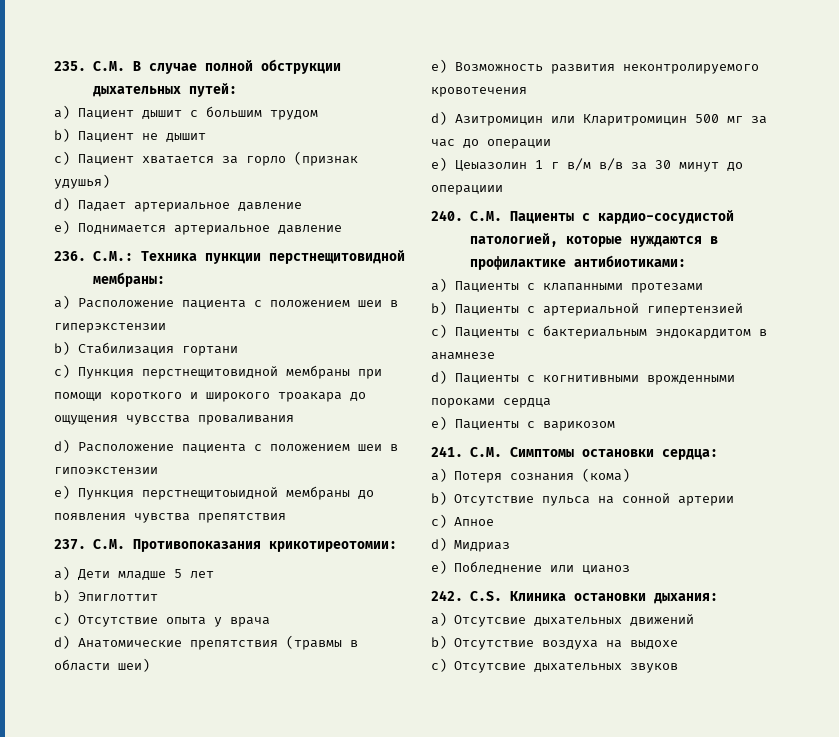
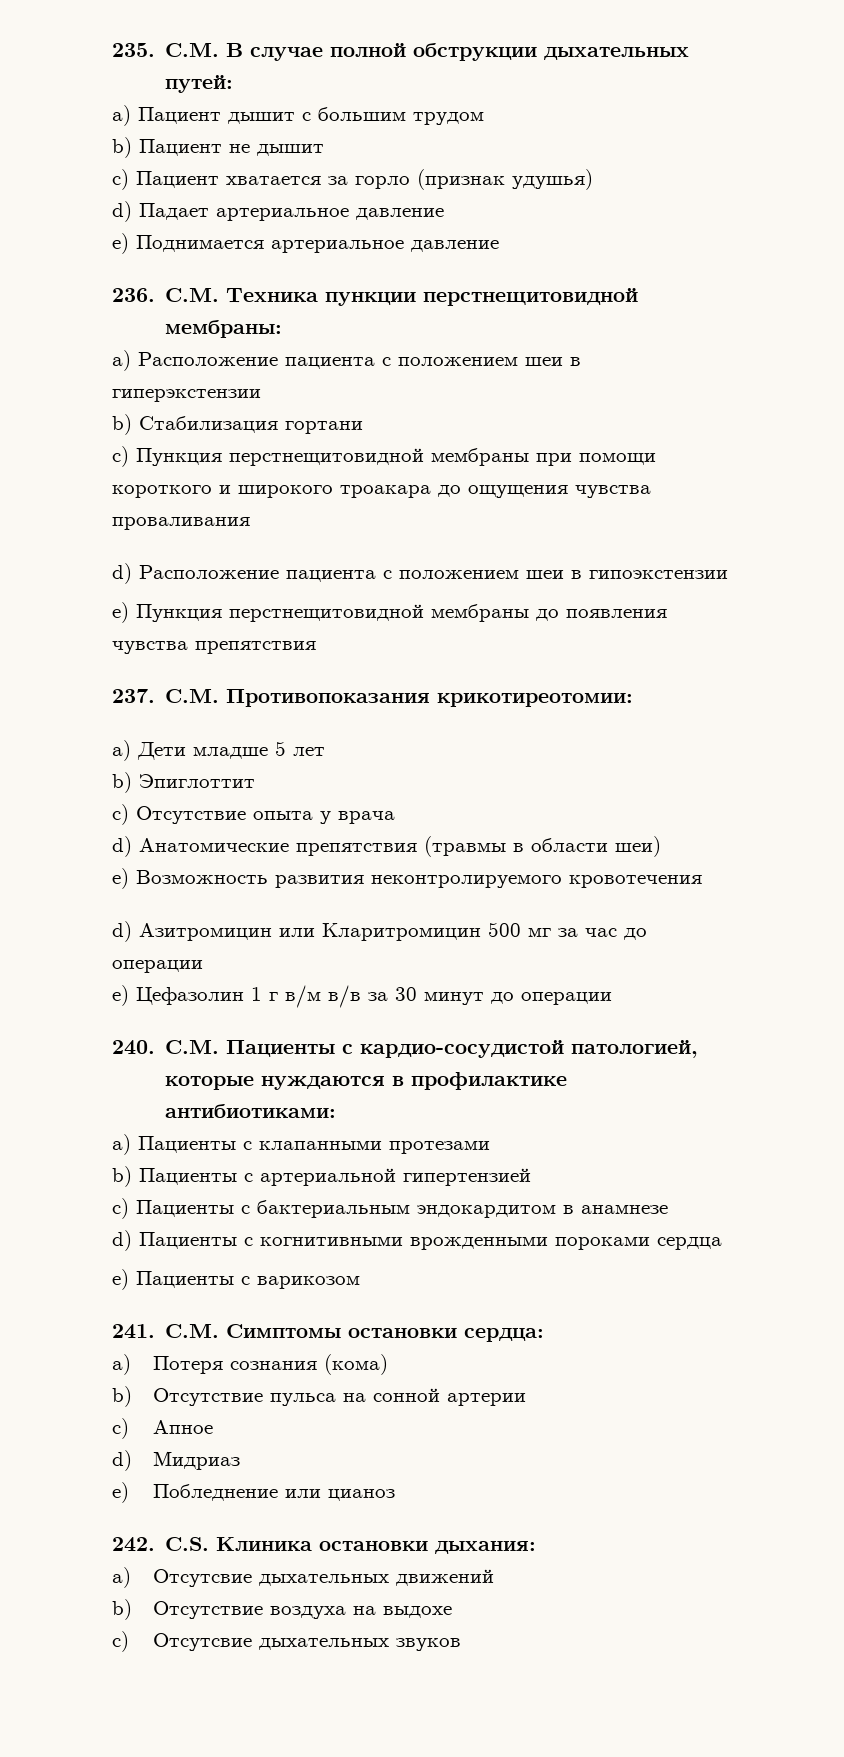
- 236. C.M.: Техника пункции перстнещитовидной мембраны:
+ 236. C.M. Техника пункции перстнещитовидной мембраны:
- c) Пункция перстнещитовидной мембраны при помощи короткого и широкого троакара до ощущения чувсства проваливания
+ c) Пункция перстнещитовидной мембраны при помощи короткого и широкого троакара до ощущения чувства проваливания
- e) Пункция перстнещитоыидной мембраны до появления чувства препятствия
+ e) Пункция перстнещитовидной мембраны до появления чувства препятствия
- e) Цеыазолин 1 г в/м в/в за 30 минут до операциии
+ e) Цефазолин 1 г в/м в/в за 30 минут до операции

